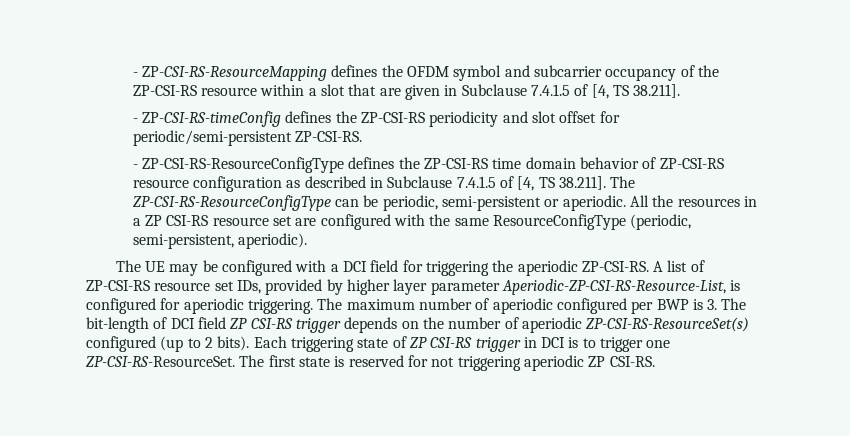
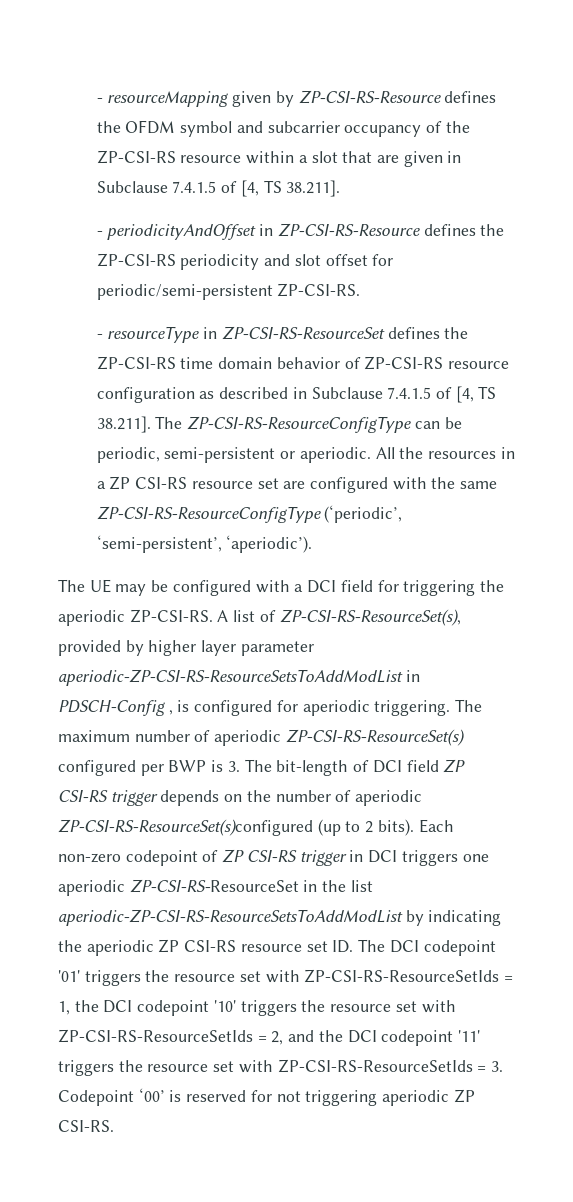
- - ZP-CSI-RS-ResourceMapping defines the OFDM symbol and subcarrier occupancy of the ZP-CSI-RS resource within a slot that are given in Subclause 7.4.1.5 of [4, TS 38.211].
+ - resourceMapping given by ZP-CSI-RS-Resource defines the OFDM symbol and subcarrier occupancy of the ZP-CSI-RS resource within a slot that are given in Subclause 7.4.1.5 of [4, TS 38.211].
- - ZP-CSI-RS-timeConfig defines the ZP-CSI-RS periodicity and slot offset for periodic/semi-persistent ZP-CSI-RS.
+ - periodicityAndOffset in ZP-CSI-RS-Resource defines the ZP-CSI-RS periodicity and slot offset for periodic/semi-persistent ZP-CSI-RS.
- - ZP-CSI-RS-ResourceConfigType defines the ZP-CSI-RS time domain behavior of ZP-CSI-RS resource configuration as described in Subclause 7.4.1.5 of [4, TS 38.211]. The ZP-CSI-RS-ResourceConfigType can be periodic, semi-persistent or aperiodic.
+ - resourceType in ZP-CSI-RS-ResourceSet defines the ZP-CSI-RS time domain behavior of ZP-CSI-RS resource configuration as described in Subclause 7.4.1.5 of [4, TS 38.211]. The ZP-CSI-RS-ResourceConfigType can be periodic, semi-persistent or aperiodic.
- All the resources in a ZP CSI-RS resource set are configured with the same ResourceConfigType (periodic, semi-persistent, aperiodic).
+ All the resources in a ZP CSI-RS resource set are configured with the same ZP-CSI-RS-ResourceConfigType (‘periodic’, ‘semi-persistent’, ‘aperiodic’).
- A list of ZP-CSI-RS resource set IDs, provided by higher layer parameter Aperiodic-ZP-CSI-RS-Resource-List, is configured for aperiodic triggering.
+ A list of ZP-CSI-RS-ResourceSet(s), provided by higher layer parameter aperiodic-ZP-CSI-RS-ResourceSetsToAddModList in PDSCH-Config , is configured for aperiodic triggering.
- The maximum number of aperiodic configured per BWP is 3. The bit-length of DCI field ZP CSI-RS trigger depends on the number of aperiodic ZP-CSI-RS-ResourceSet(s) configured (up to 2 bits).
+ The maximum number of aperiodic ZP-CSI-RS-ResourceSet(s) configured per BWP is 3. The bit-length of DCI field ZP CSI-RS trigger depends on the number of aperiodic ZP-CSI-RS-ResourceSet(s)configured (up to 2 bits).
- Each triggering state of ZP CSI-RS trigger in DCI is to trigger one ZP-CSI-RS-ResourceSet. The first state is reserved for not triggering aperiodic ZP CSI-RS.
+ Each non-zero codepoint of ZP CSI-RS trigger in DCI triggers one aperiodic ZP-CSI-RS-ResourceSet in the list aperiodic-ZP-CSI-RS-ResourceSetsToAddModList by indicating the aperiodic ZP CSI-RS resource set ID. The DCI codepoint '01' triggers the resource set with ZP-CSI-RS-ResourceSetIds = 1, the DCI codepoint '10' triggers the resource set with ZP-CSI-RS-ResourceSetIds = 2, and the DCI codepoint '11' triggers the resource set with ZP-CSI-RS-ResourceSetIds = 3. Codepoint ‘00’ is reserved for not triggering aperiodic ZP CSI-RS.

